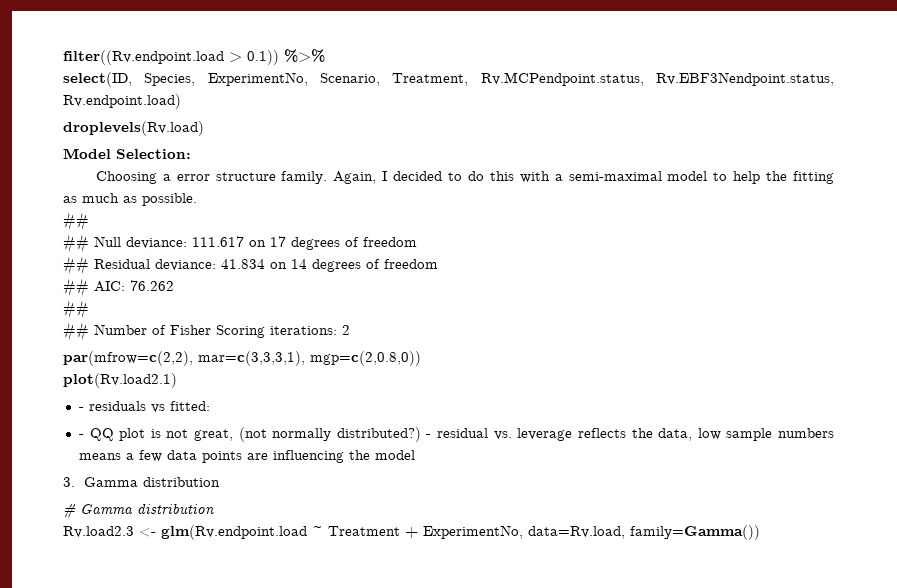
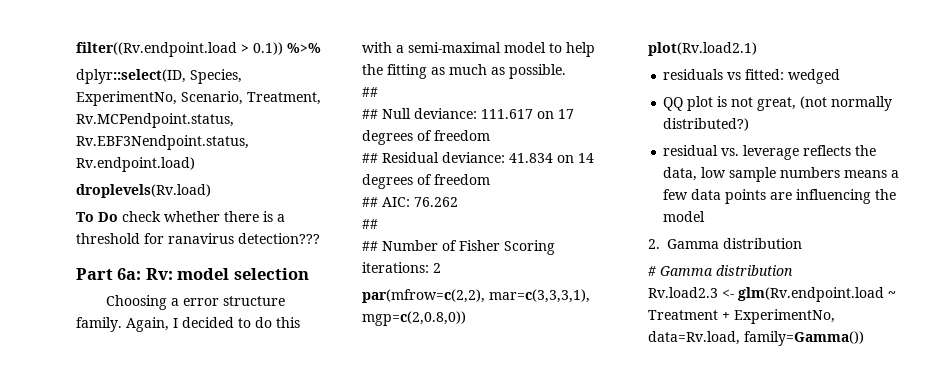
- select(ID, Species, ExperimentNo, Scenario, Treatment, Rv.MCPendpoint.status, Rv.EBF3Nendpoint.status, Rv.endpoint.load)
+ dplyr::select(ID, Species, ExperimentNo, Scenario, Treatment, Rv.MCPendpoint.status, Rv.EBF3Nendpoint.status, Rv.endpoint.load)
- Model Selection:
+ To Do check whether there is a threshold for ranavirus detection???
+ Part 6a: Rv: model selection
- - residuals vs fitted:
- - QQ plot is not great, (not normally distributed?) - residual vs. leverage reflects the data, low sample numbers means a few data points are influencing the model
+ residuals vs fitted: wedged
+ QQ plot is not great, (not normally distributed?)
+ residual vs. leverage reflects the data, low sample numbers means a few data points are influencing the model
- 3. Gamma distribution
+ 2. Gamma distribution

